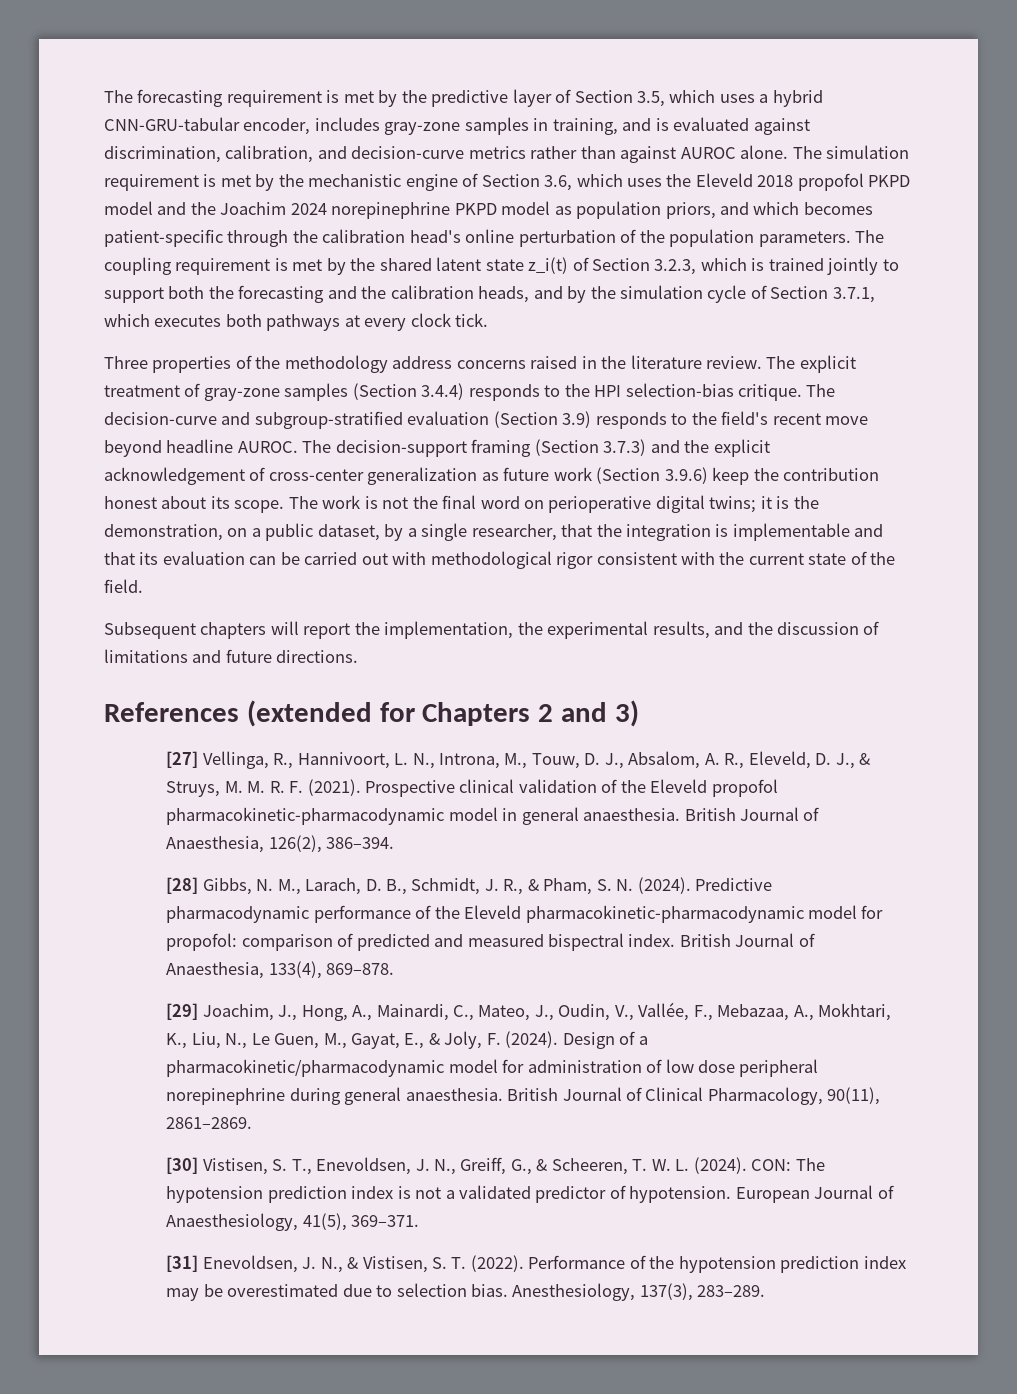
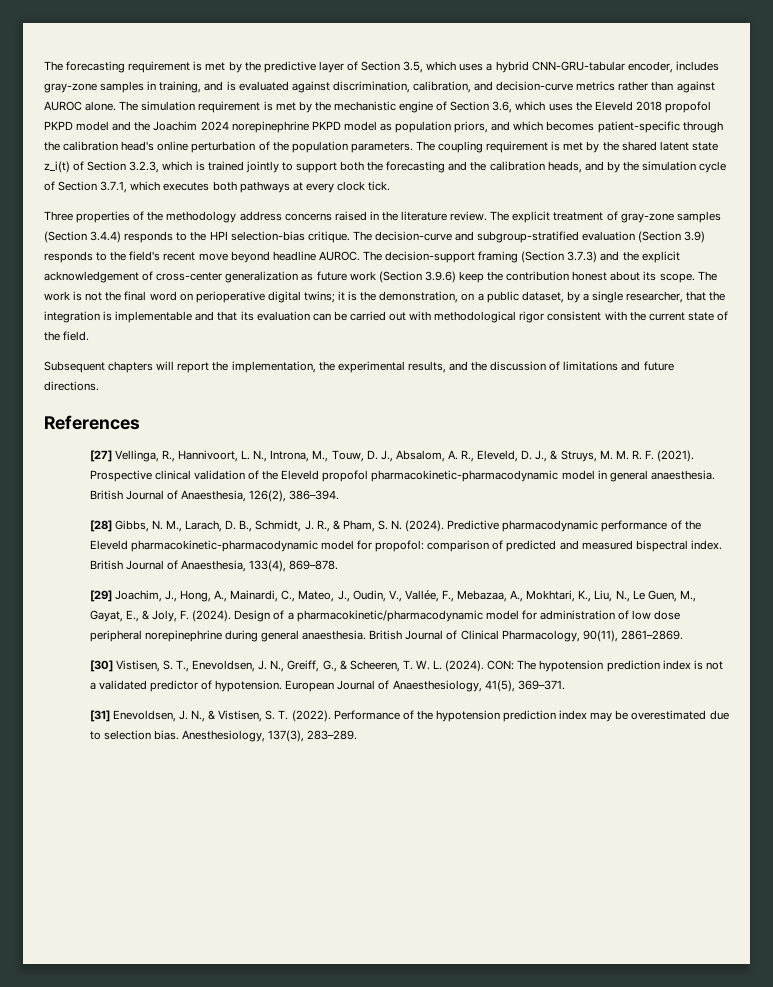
- References (extended for Chapters 2 and 3)
+ References

